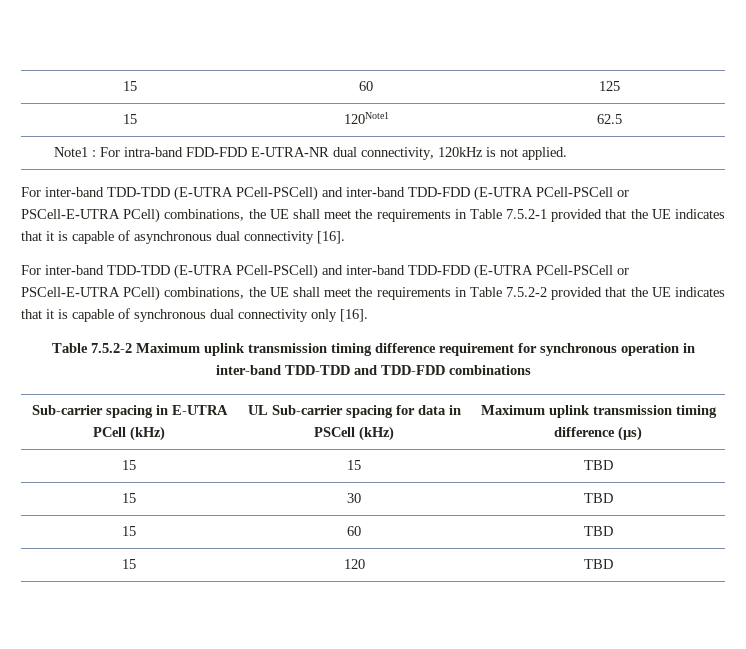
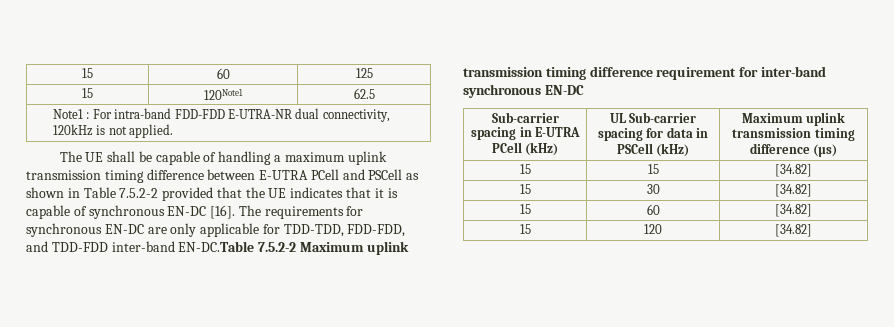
- For inter-band TDD-TDD (E-UTRA PCell-PSCell) and inter-band TDD-FDD (E-UTRA PCell-PSCell or PSCell-E-UTRA PCell) combinations, the UE shall meet the requirements in Table 7.5.2-1 provided that the UE indicates that it is capable of asynchronous dual connectivity [16].
- For inter-band TDD-TDD (E-UTRA PCell-PSCell) and inter-band TDD-FDD (E-UTRA PCell-PSCell or PSCell-E-UTRA PCell) combinations, the UE shall meet the requirements in Table 7.5.2-2 provided that the UE indicates that it is capable of synchronous dual connectivity only [16].
- Table 7.5.2-2 Maximum uplink transmission timing difference requirement for synchronous operation in inter-band TDD-TDD and TDD-FDD combinations
+ The UE shall be capable of handling a maximum uplink transmission timing difference between E-UTRA PCell and PSCell as shown in Table 7.5.2-2 provided that the UE indicates that it is capable of synchronous EN-DC [16]. The requirements for synchronous EN-DC are only applicable for TDD-TDD, FDD-FDD, and TDD-FDD inter-band EN-DC.Table 7.5.2-2 Maximum uplink transmission timing difference requirement for inter-band synchronous EN-DC
- 15 | 15 | TBD
+ 15 | 15 | [34.82]
- 15 | 30 | TBD
- 15 | 60 | TBD
+ 15 | 30 | [34.82]
+ 15 | 60 | [34.82]
- 15 | 120 | TBD
+ 15 | 120 | [34.82]

